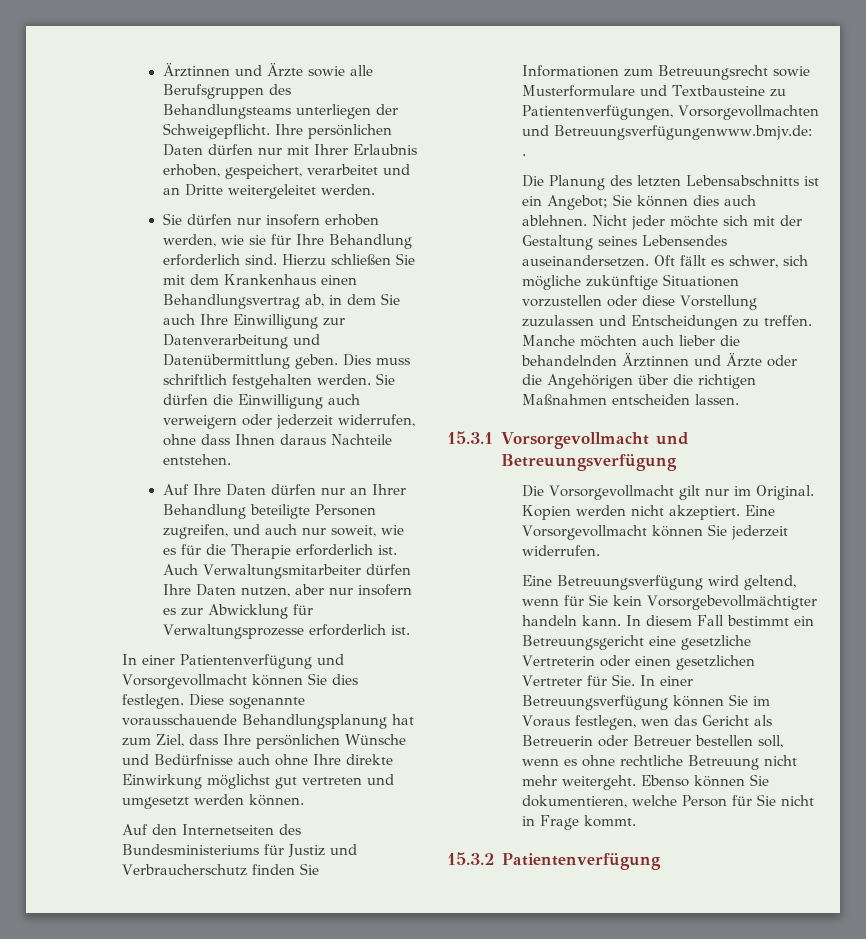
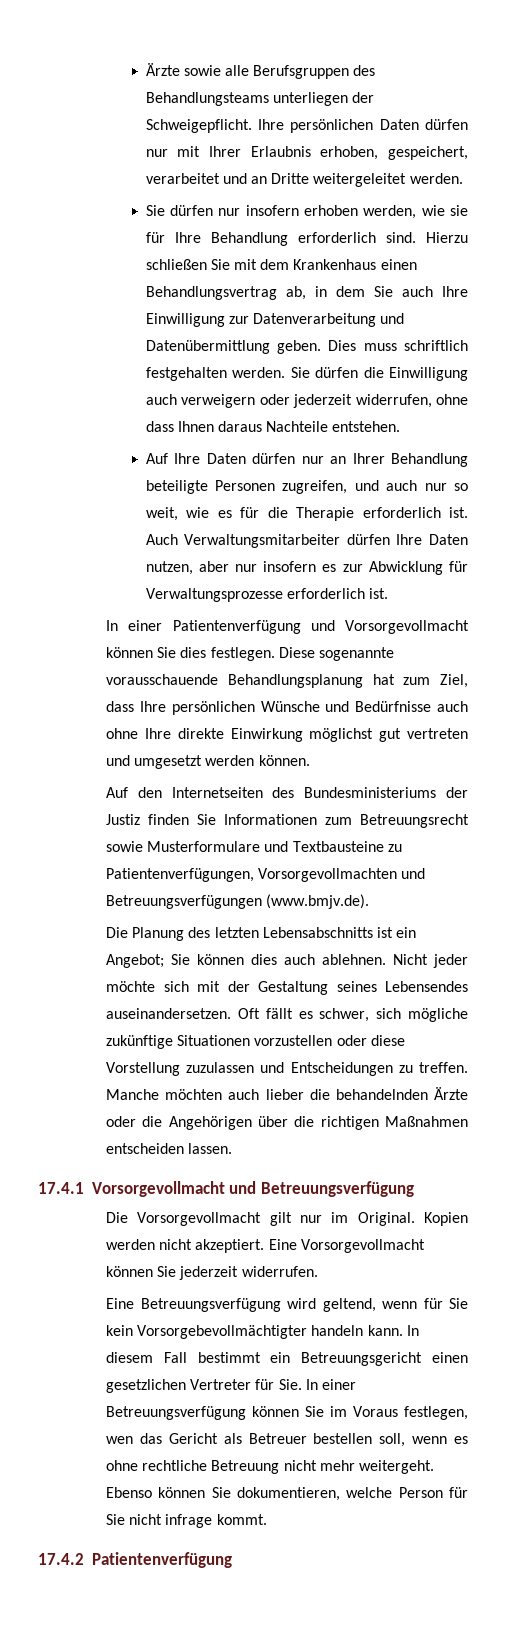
- Ärztinnen und Ärzte sowie alle Berufsgruppen des Behandlungsteams unterliegen der Schweigepflicht.
+ Ärzte sowie alle Berufsgruppen des Behandlungsteams unterliegen der Schweigepflicht.
- Auf Ihre Daten dürfen nur an Ihrer Behandlung beteiligte Personen zugreifen, und auch nur soweit, wie es für die Therapie erforderlich ist.
+ Auf Ihre Daten dürfen nur an Ihrer Behandlung beteiligte Personen zugreifen, und auch nur so weit, wie es für die Therapie erforderlich ist.
- Auf den Internetseiten des Bundesministeriums für Justiz und Verbraucherschutz finden Sie Informationen zum Betreuungsrecht sowie Musterformulare und Textbausteine zu Patientenverfügungen, Vorsorgevollmachten und Betreuungsverfügungenwww.bmjv.de: .
+ Auf den Internetseiten des Bundesministeriums der Justiz finden Sie Informationen zum Betreuungsrecht sowie Musterformulare und Textbausteine zu Patientenverfügungen, Vorsorgevollmachten und Betreuungsverfügungen (www.bmjv.de).
- Manche möchten auch lieber die behandelnden Ärztinnen und Ärzte oder die Angehörigen über die richtigen Maßnahmen entscheiden lassen.
+ Manche möchten auch lieber die behandelnden Ärzte oder die Angehörigen über die richtigen Maßnahmen entscheiden lassen.
- 15.3.1 Vorsorgevollmacht und Betreuungsverfügung
+ 17.4.1 Vorsorgevollmacht und Betreuungsverfügung
- In diesem Fall bestimmt ein Betreuungsgericht eine gesetzliche Vertreterin oder einen gesetzlichen Vertreter für Sie. In einer Betreuungsverfügung können Sie im Voraus festlegen, wen das Gericht als Betreuerin oder Betreuer bestellen soll, wenn es ohne rechtliche Betreuung nicht mehr weitergeht.
+ In diesem Fall bestimmt ein Betreuungsgericht einen gesetzlichen Vertreter für Sie. In einer Betreuungsverfügung können Sie im Voraus festlegen, wen das Gericht als Betreuer bestellen soll, wenn es ohne rechtliche Betreuung nicht mehr weitergeht.
- Ebenso können Sie dokumentieren, welche Person für Sie nicht in Frage kommt.
+ Ebenso können Sie dokumentieren, welche Person für Sie nicht infrage kommt.
- 15.3.2 Patientenverfügung
+ 17.4.2 Patientenverfügung

